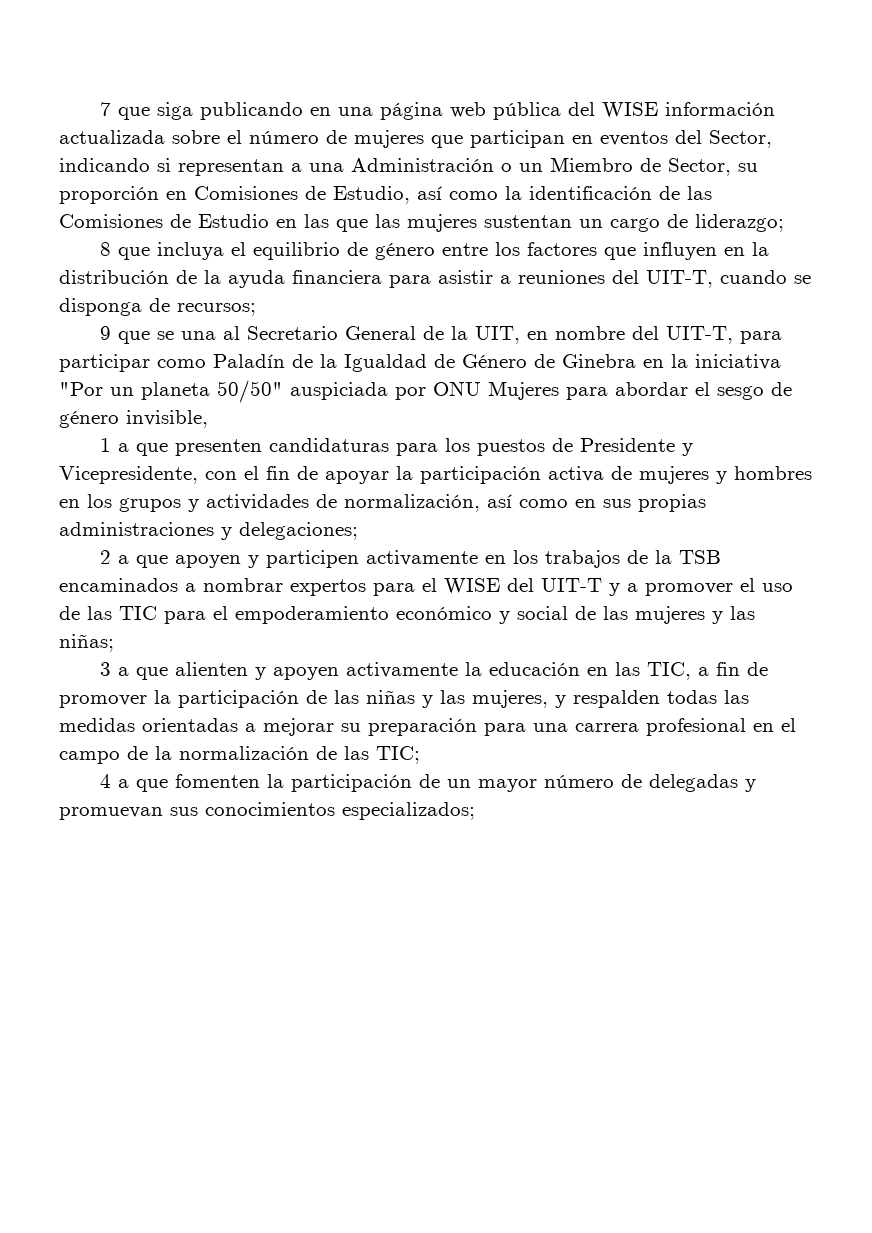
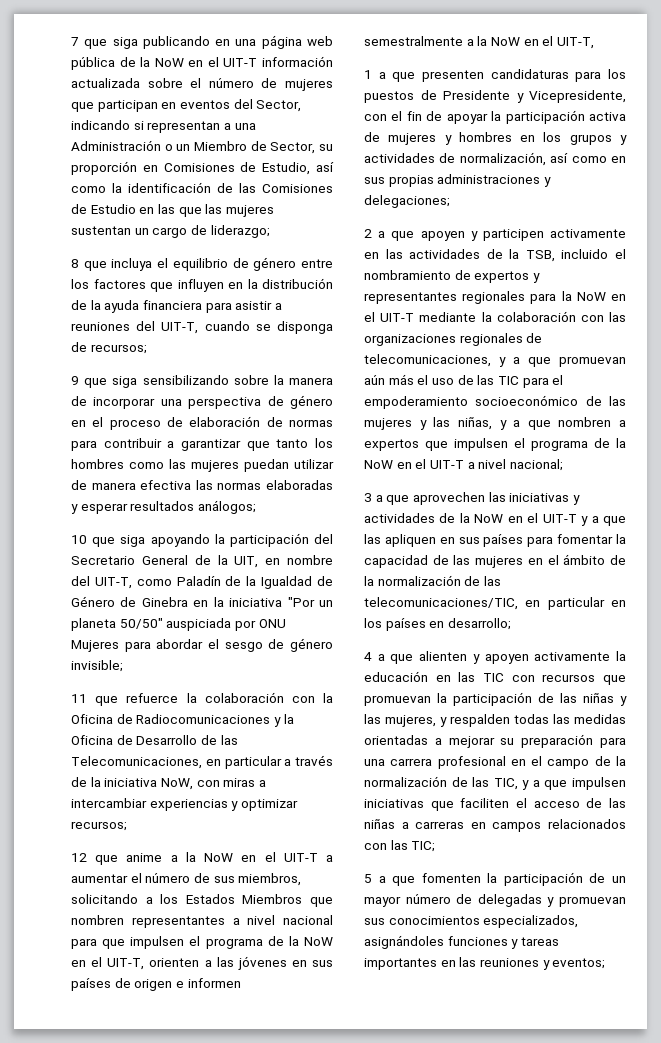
- 7 que siga publicando en una página web pública del WISE información actualizada sobre el número de mujeres que participan en eventos del Sector, indicando si representan a una Administración o un Miembro de Sector, su proporción en Comisiones de Estudio, así como la identificación de las Comisiones de Estudio en las que las mujeres sustentan un cargo de liderazgo;
+ 7 que siga publicando en una página web pública de la NoW en el UIT-T información actualizada sobre el número de mujeres que participan en eventos del Sector, indicando si representan a una Administración o un Miembro de Sector, su proporción en Comisiones de Estudio, así como la identificación de las Comisiones de Estudio en las que las mujeres sustentan un cargo de liderazgo;
- 9 que se una al Secretario General de la UIT, en nombre del UIT-T, para participar como Paladín de la Igualdad de Género de Ginebra en la iniciativa "Por un planeta 50/50" auspiciada por ONU Mujeres para abordar el sesgo de género invisible,
+ 9 que siga sensibilizando sobre la manera de incorporar una perspectiva de género en el proceso de elaboración de normas para contribuir a garantizar que tanto los hombres como las mujeres puedan utilizar de manera efectiva las normas elaboradas y esperar resultados análogos;
+ 10 que siga apoyando la participación del Secretario General de la UIT, en nombre del UIT-T, como Paladín de la Igualdad de Género de Ginebra en la iniciativa "Por un planeta 50/50" auspiciada por ONU Mujeres para abordar el sesgo de género invisible;
+ 11 que refuerce la colaboración con la Oficina de Radiocomunicaciones y la Oficina de Desarrollo de las Telecomunicaciones, en particular a través de la iniciativa NoW, con miras a intercambiar experiencias y optimizar recursos;
+ 12 que anime a la NoW en el UIT-T a aumentar el número de sus miembros, solicitando a los Estados Miembros que nombren representantes a nivel nacional para que impulsen el programa de la NoW en el UIT-T, orienten a las jóvenes en sus países de origen e informen semestralmente a la NoW en el UIT-T,
- 2 a que apoyen y participen activamente en los trabajos de la TSB encaminados a nombrar expertos para el WISE del UIT-T y a promover el uso de las TIC para el empoderamiento económico y social de las mujeres y las niñas;
- 3 a que alienten y apoyen activamente la educación en las TIC, a fin de promover la participación de las niñas y las mujeres, y respalden todas las medidas orientadas a mejorar su preparación para una carrera profesional en el campo de la normalización de las TIC;
+ 2 a que apoyen y participen activamente en las actividades de la TSB, incluido el nombramiento de expertos y representantes regionales para la NoW en el UIT-T mediante la colaboración con las organizaciones regionales de telecomunicaciones, y a que promuevan aún más el uso de las TIC para el empoderamiento socioeconómico de las mujeres y las niñas, y a que nombren a expertos que impulsen el programa de la NoW en el UIT-T a nivel nacional;
+ 3 a que aprovechen las iniciativas y actividades de la NoW en el UIT-T y a que las apliquen en sus países para fomentar la capacidad de las mujeres en el ámbito de la normalización de las telecomunicaciones/TIC, en particular en los países en desarrollo;
+ 4 a que alienten y apoyen activamente la educación en las TIC con recursos que promuevan la participación de las niñas y las mujeres, y respalden todas las medidas orientadas a mejorar su preparación para una carrera profesional en el campo de la normalización de las TIC, y a que impulsen iniciativas que faciliten el acceso de las niñas a carreras en campos relacionados con las TIC;
- 4 a que fomenten la participación de un mayor número de delegadas y promuevan sus conocimientos especializados;
+ 5 a que fomenten la participación de un mayor número de delegadas y promuevan sus conocimientos especializados, asignándoles funciones y tareas importantes en las reuniones y eventos;

